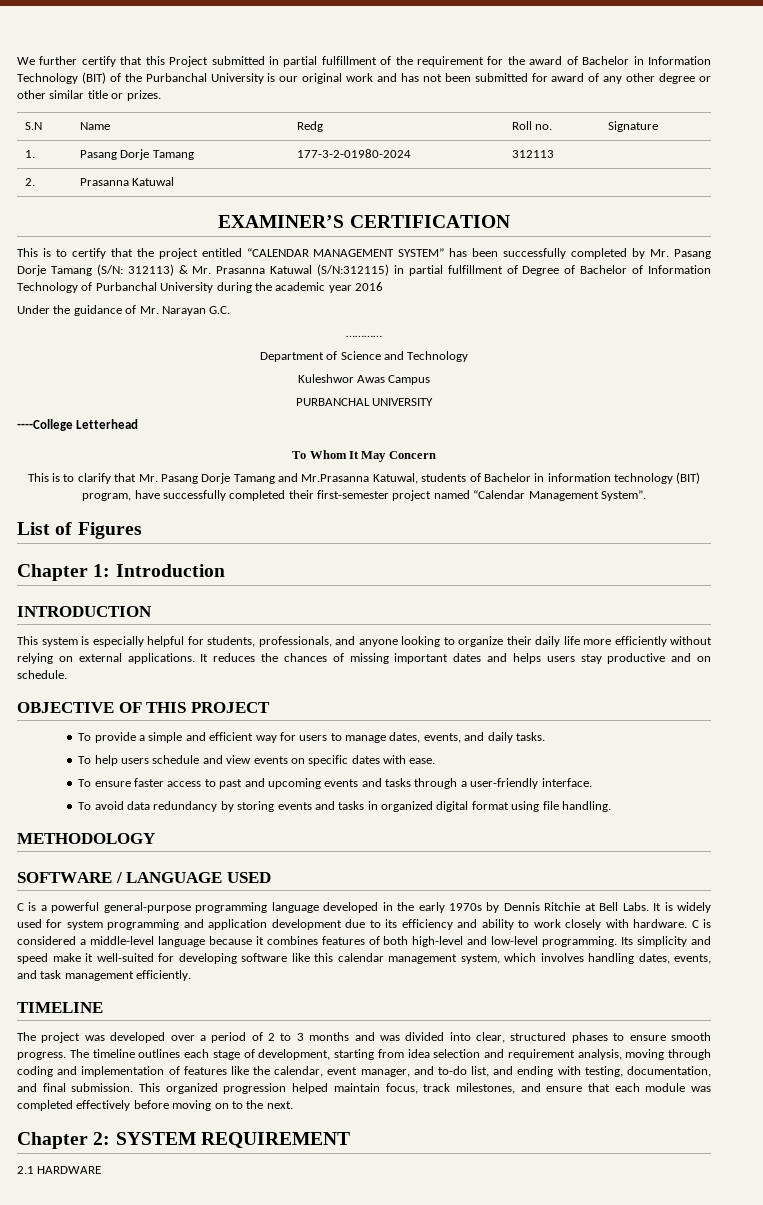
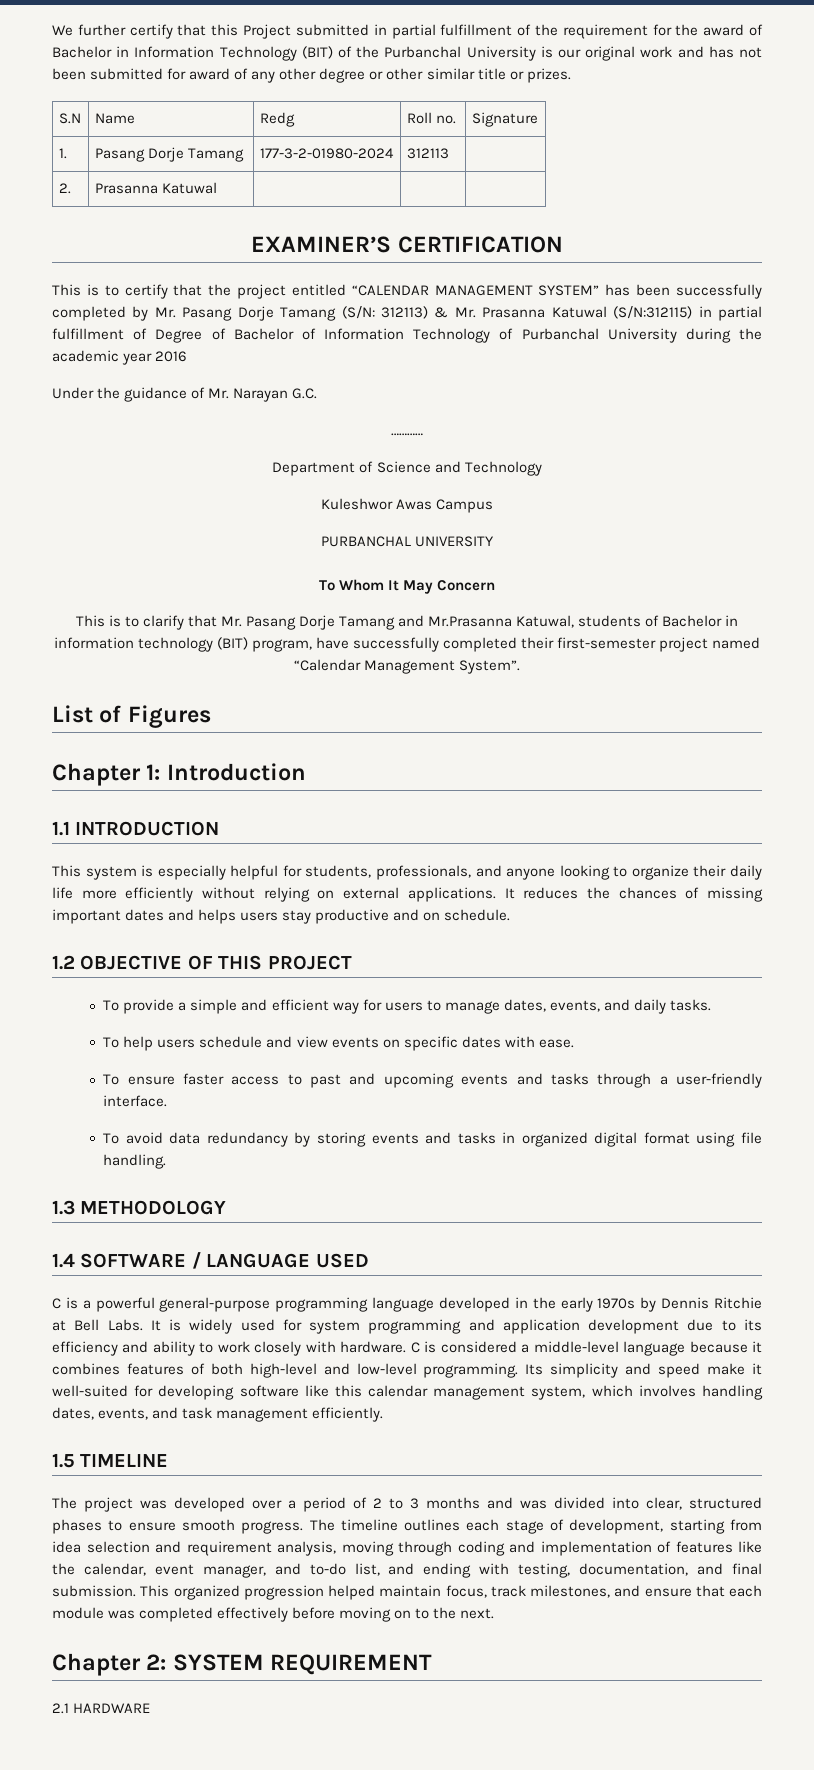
- ----College Letterhead
- INTRODUCTION
+ 1.1 INTRODUCTION
- OBJECTIVE OF THIS PROJECT
+ 1.2 OBJECTIVE OF THIS PROJECT
- METHODOLOGY
+ 1.3 METHODOLOGY
- SOFTWARE / LANGUAGE USED
+ 1.4 SOFTWARE / LANGUAGE USED
- TIMELINE
+ 1.5 TIMELINE

